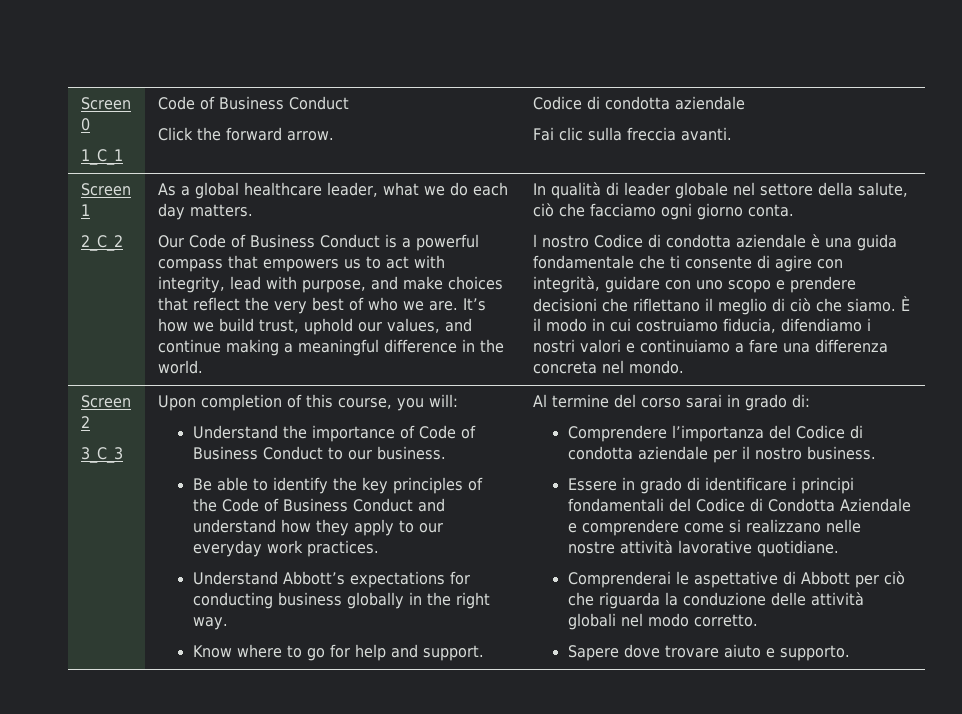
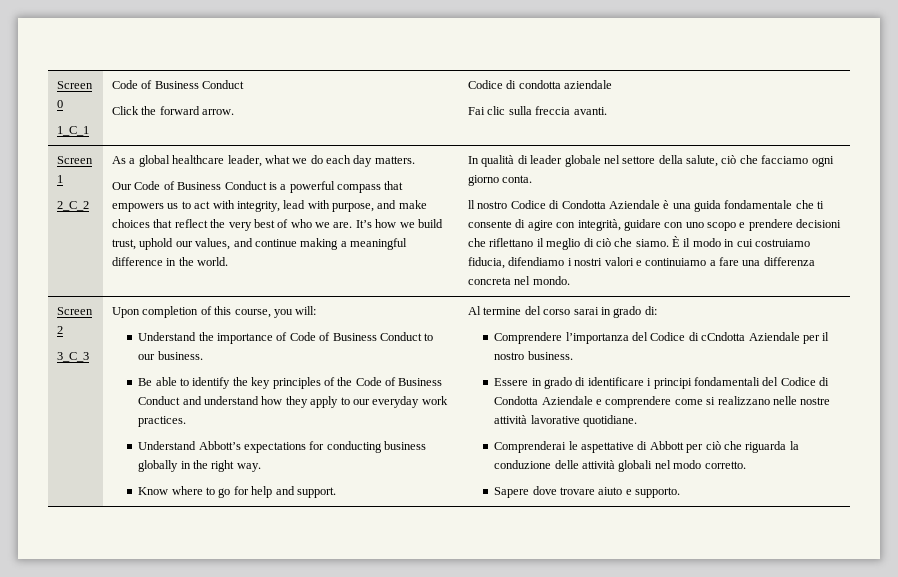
- l nostro Codice di condotta aziendale è una guida fondamentale che ti consente di agire con integrità, guidare con uno scopo e prendere decisioni che riflettano il meglio di ciò che siamo.
+ ll nostro Codice di Condotta Aziendale è una guida fondamentale che ti consente di agire con integrità, guidare con uno scopo e prendere decisioni che riflettano il meglio di ciò che siamo.
- Comprendere l’importanza del Codice di condotta aziendale per il nostro business.
+ Comprendere l’importanza del Codice di cCndotta Aziendale per il nostro business.

